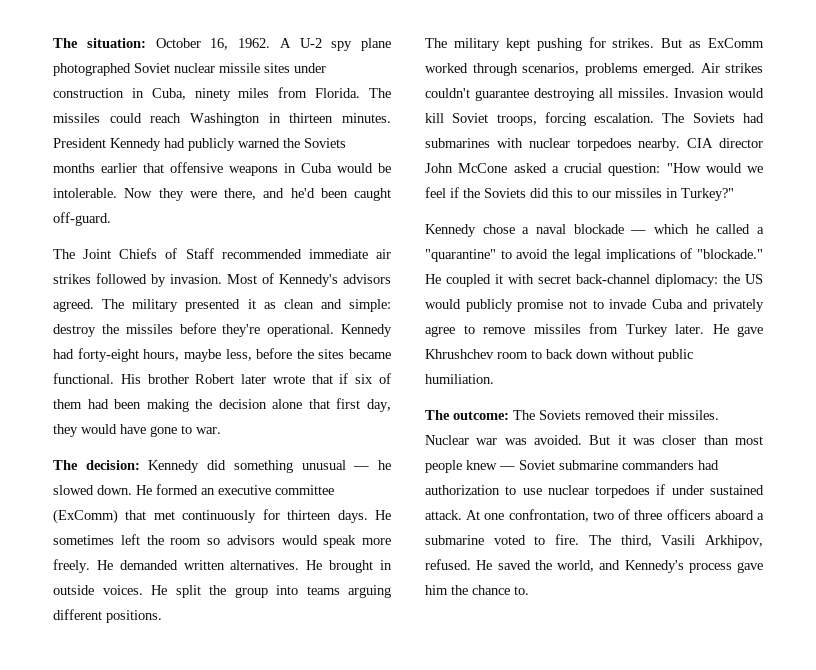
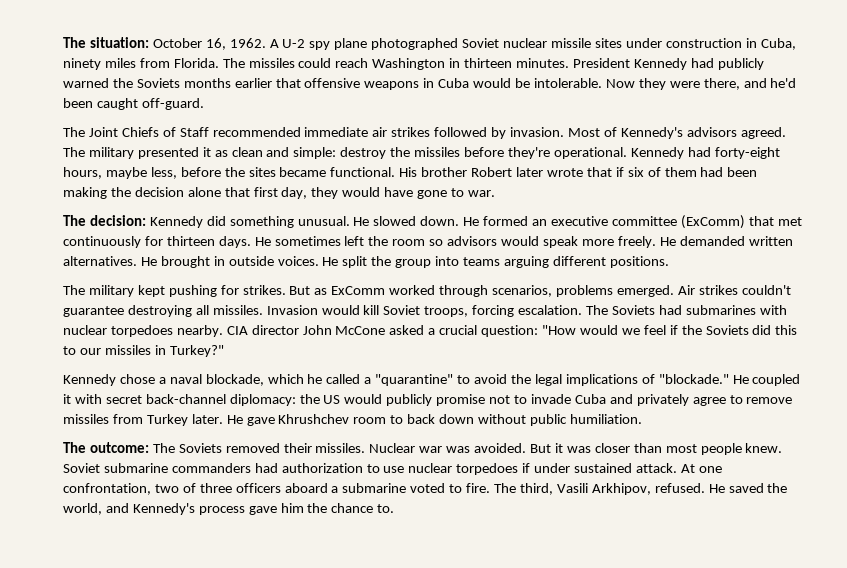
- The decision: Kennedy did something unusual — he slowed down.
+ The decision: Kennedy did something unusual. He slowed down.
- Kennedy chose a naval blockade — which he called a "quarantine" to avoid the legal implications of "blockade."
+ Kennedy chose a naval blockade, which he called a "quarantine" to avoid the legal implications of "blockade."
- But it was closer than most people knew — Soviet submarine commanders had authorization to use nuclear torpedoes if under sustained attack.
+ But it was closer than most people knew. Soviet submarine commanders had authorization to use nuclear torpedoes if under sustained attack.

